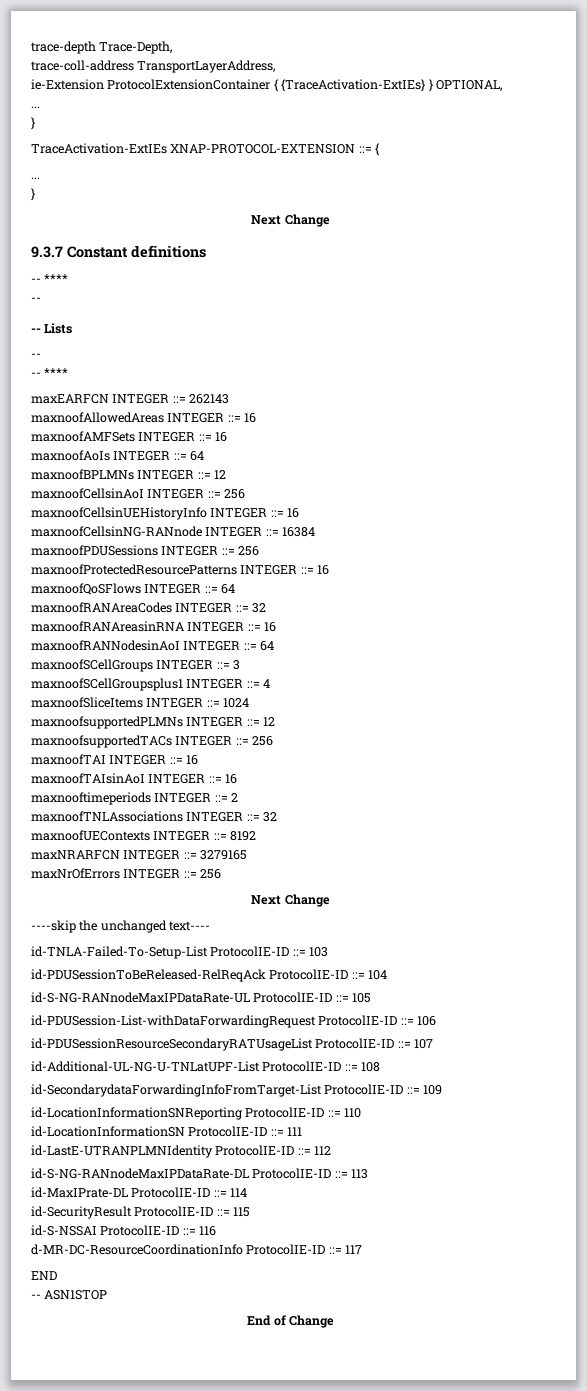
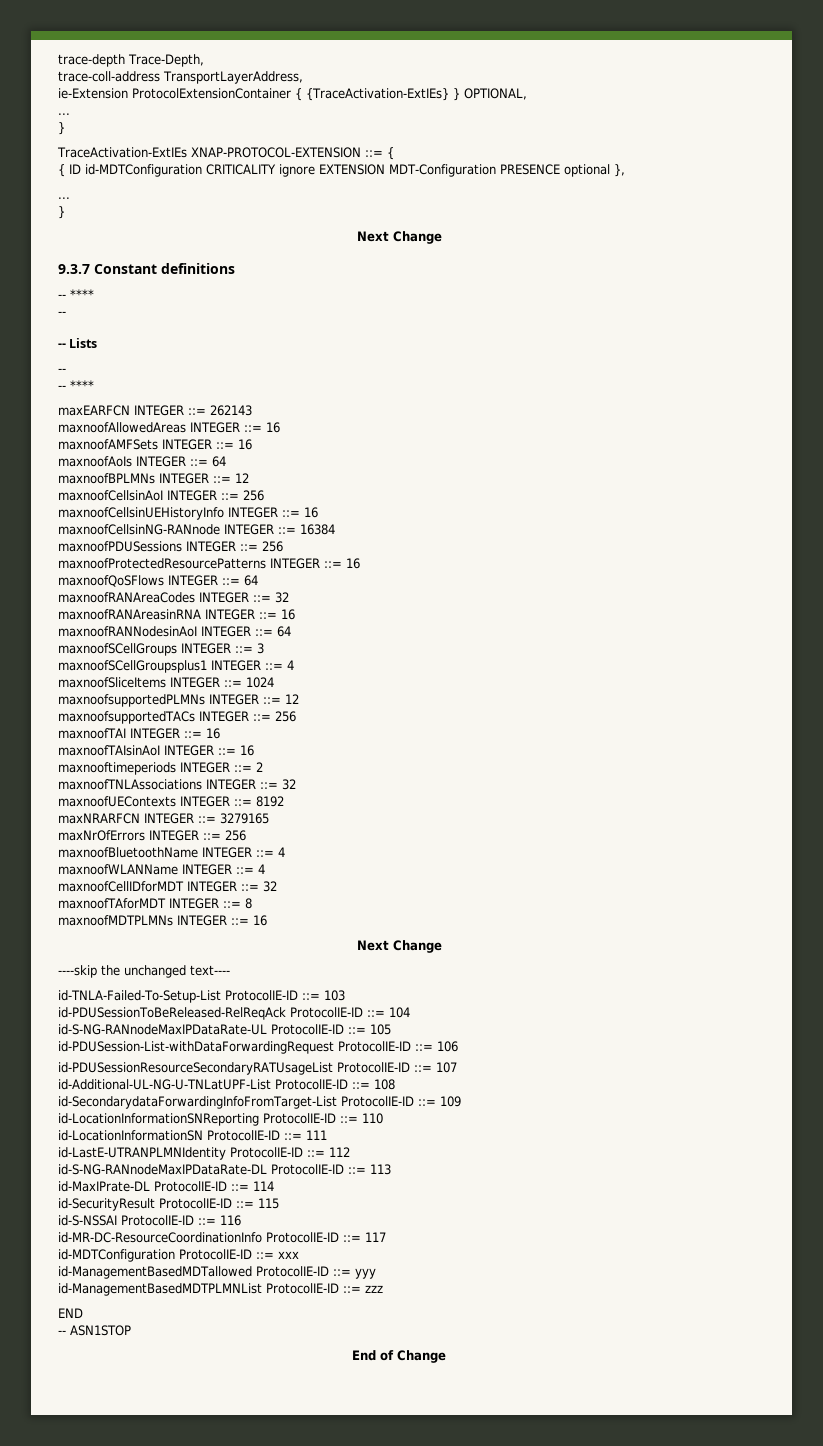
+ { ID id-MDTConfiguration CRITICALITY ignore EXTENSION MDT-Configuration PRESENCE optional },
+ maxnoofBluetoothName INTEGER ::= 4
+ maxnoofWLANName INTEGER ::= 4
+ maxnoofCellIDforMDT INTEGER ::= 32
+ maxnoofTAforMDT INTEGER ::= 8
+ maxnoofMDTPLMNs INTEGER ::= 16
- d-MR-DC-ResourceCoordinationInfo ProtocolIE-ID ::= 117
+ id-MR-DC-ResourceCoordinationInfo ProtocolIE-ID ::= 117
+ id-MDTConfiguration ProtocolIE-ID ::= xxx
+ id-ManagementBasedMDTallowed ProtocolIE-ID ::= yyy
+ id-ManagementBasedMDTPLMNList ProtocolIE-ID ::= zzz

